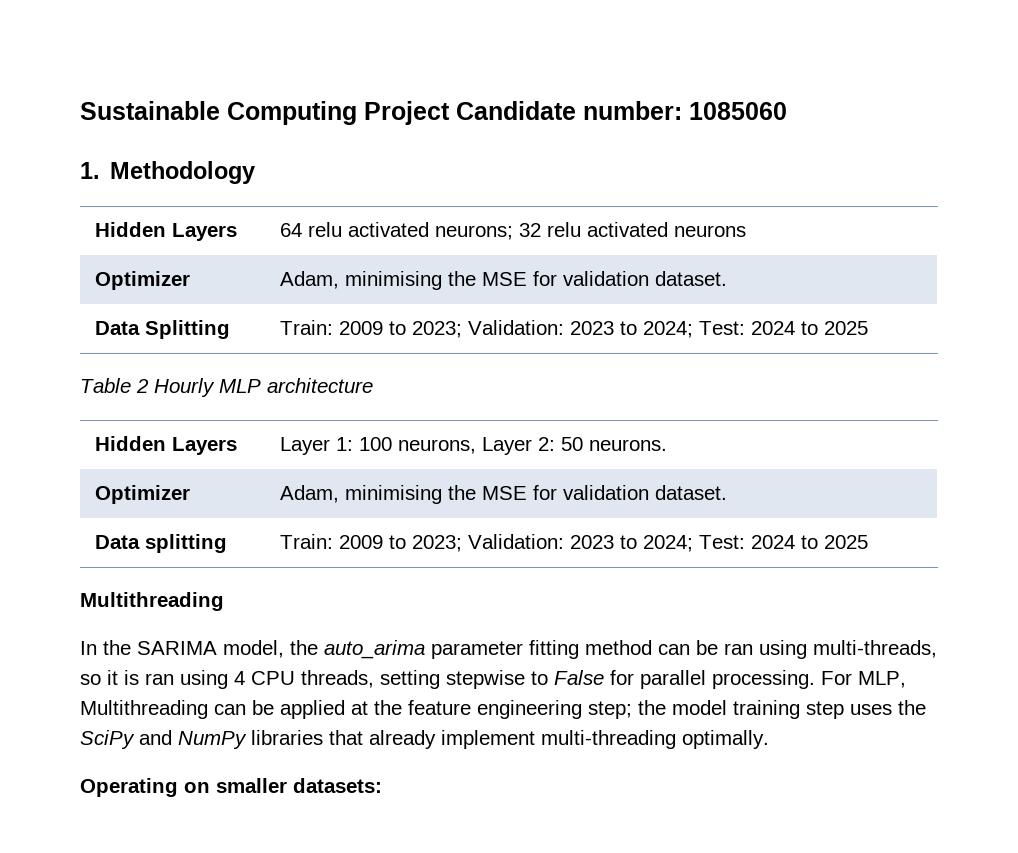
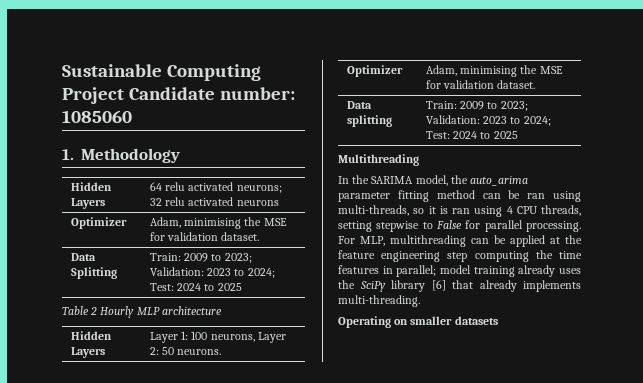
- For MLP, Multithreading can be applied at the feature engineering step; the model training step uses the SciPy and NumPy libraries that already implement multi-threading optimally.
+ For MLP, multithreading can be applied at the feature engineering step computing the time features in parallel; model training already uses the SciPy library [6] that already implements multi-threading.
- Operating on smaller datasets:
+ Operating on smaller datasets

